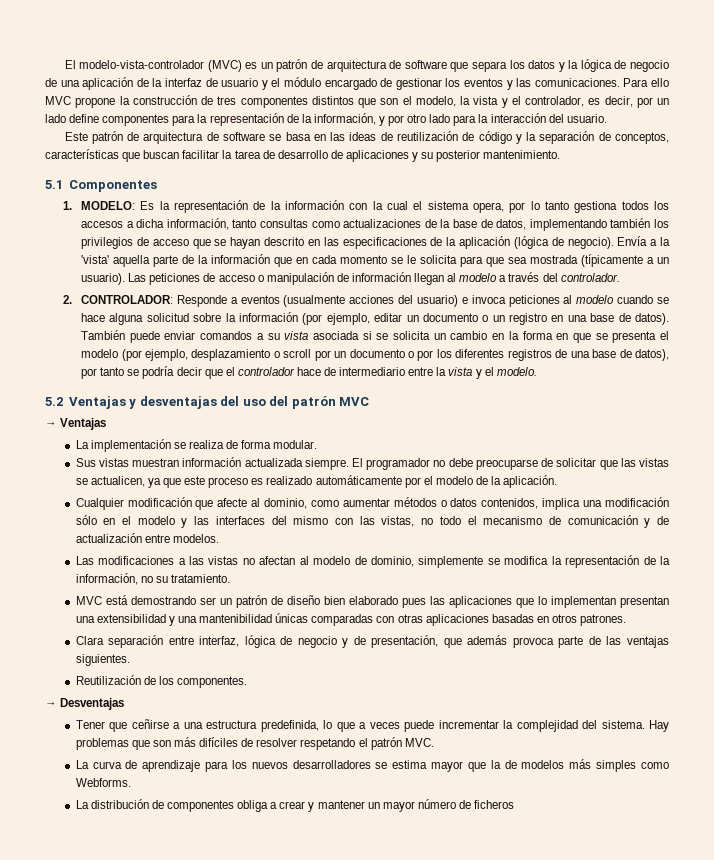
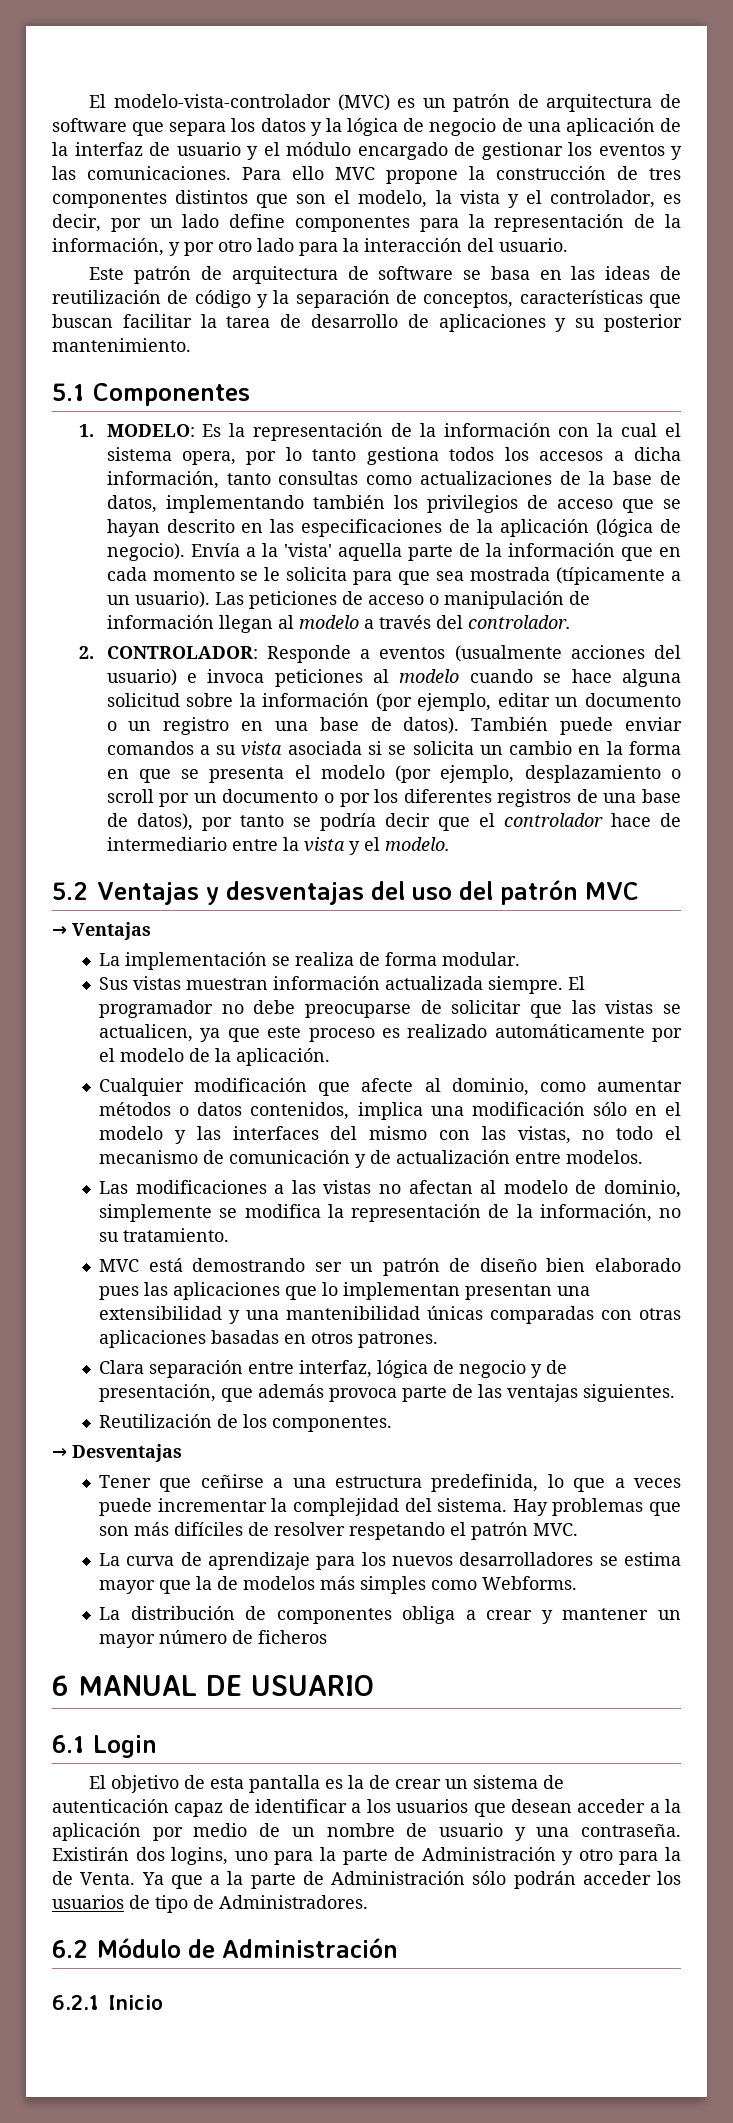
+ 6 MANUAL DE USUARIO
+ 6.1 Login
+ El objetivo de esta pantalla es la de crear un sistema de autenticación capaz de identificar a los usuarios que desean acceder a la aplicación por medio de un nombre de usuario y una contraseña. Existirán dos logins, uno para la parte de Administración y otro para la de Venta. Ya que a la parte de Administración sólo podrán acceder los usuarios de tipo de Administradores.
+ 6.2 Módulo de Administración
+ 6.2.1 Inicio

